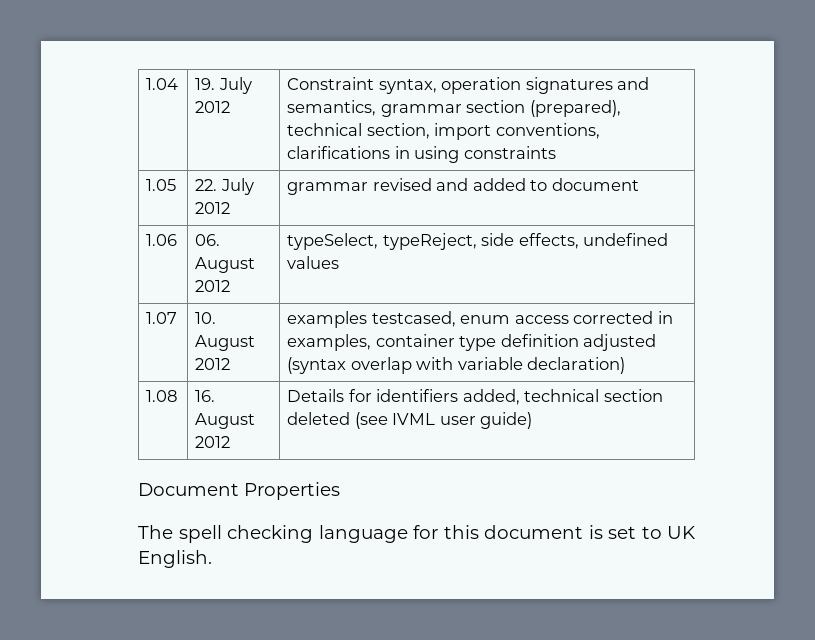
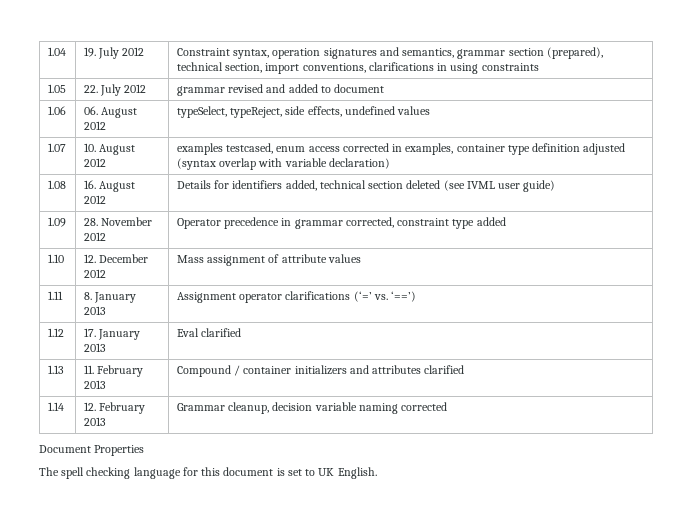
+ 1.09 | 28. November 2012 | Operator precedence in grammar corrected, constraint type added
+ 1.10 | 12. December 2012 | Mass assignment of attribute values
+ 1.11 | 8. January 2013 | Assignment operator clarifications (‘=’ vs. ‘==’)
+ 1.12 | 17. January 2013 | Eval clarified
+ 1.13 | 11. February 2013 | Compound / container initializers and attributes clarified
+ 1.14 | 12. February 2013 | Grammar cleanup, decision variable naming corrected

